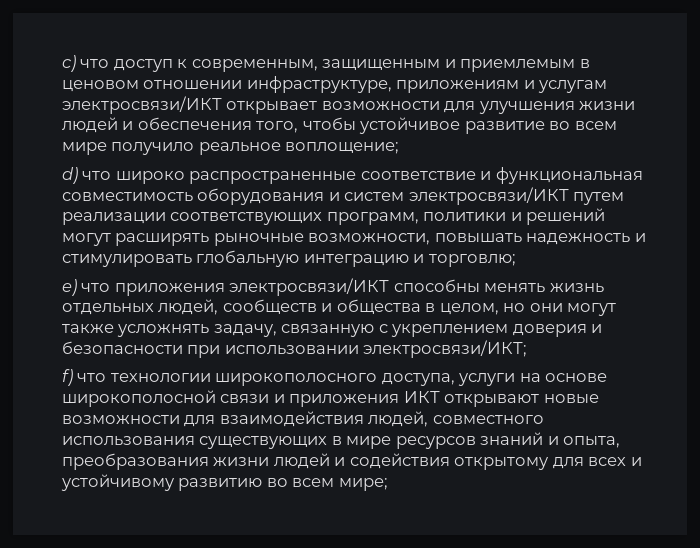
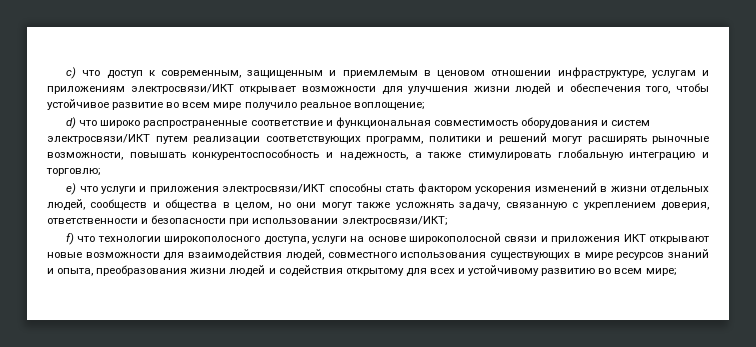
- c) что доступ к современным, защищенным и приемлемым в ценовом отношении инфраструктуре, приложениям и услугам электросвязи/ИКТ открывает возможности для улучшения жизни людей и обеспечения того, чтобы устойчивое развитие во всем мире получило реальное воплощение;
+ c) что доступ к современным, защищенным и приемлемым в ценовом отношении инфраструктуре, услугам и приложениям электросвязи/ИКТ открывает возможности для улучшения жизни людей и обеспечения того, чтобы устойчивое развитие во всем мире получило реальное воплощение;
- d) что широко распространенные соответствие и функциональная совместимость оборудования и систем электросвязи/ИКТ путем реализации соответствующих программ, политики и решений могут расширять рыночные возможности, повышать надежность и стимулировать глобальную интеграцию и торговлю;
+ d) что широко распространенные соответствие и функциональная совместимость оборудования и систем электросвязи/ИКТ путем реализации соответствующих программ, политики и решений могут расширять рыночные возможности, повышать конкурентоспособность и надежность, а также стимулировать глобальную интеграцию и торговлю;
- e) что приложения электросвязи/ИКТ способны менять жизнь отдельных людей, сообществ и общества в целом, но они могут также усложнять задачу, связанную с укреплением доверия и безопасности при использовании электросвязи/ИКТ;
+ e) что услуги и приложения электросвязи/ИКТ способны стать фактором ускорения изменений в жизни отдельных людей, сообществ и общества в целом, но они могут также усложнять задачу, связанную с укреплением доверия, ответственности и безопасности при использовании электросвязи/ИКТ;

